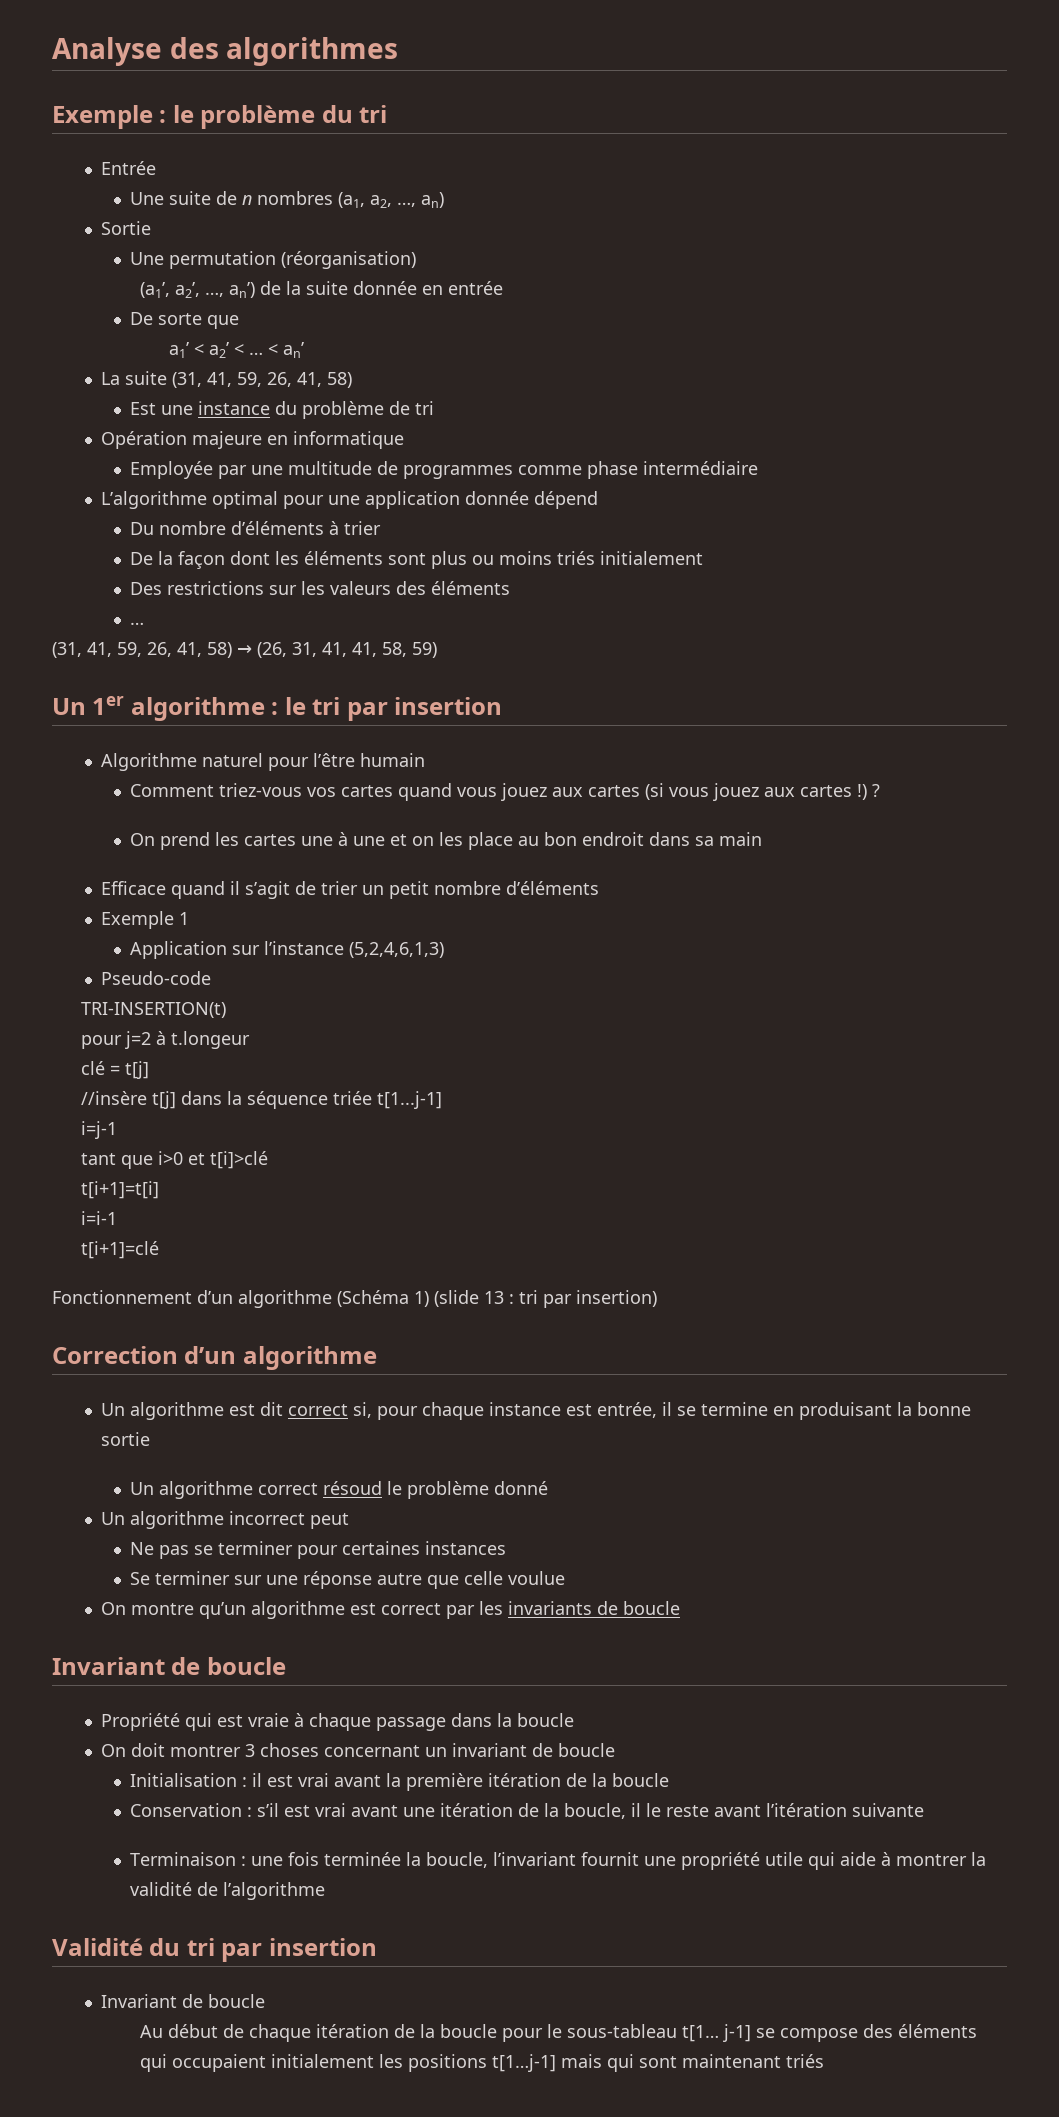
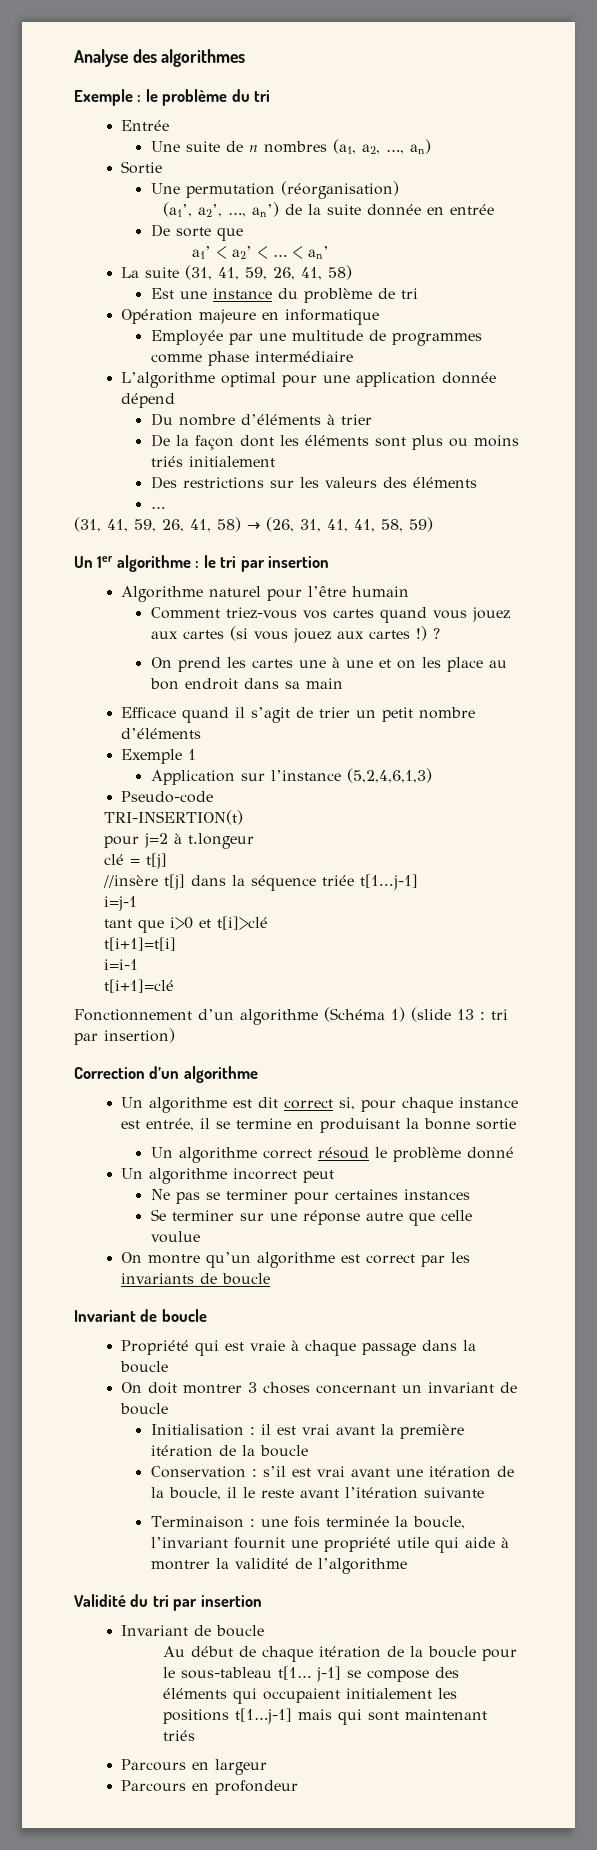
+ Parcours en largeur
+ Parcours en profondeur

